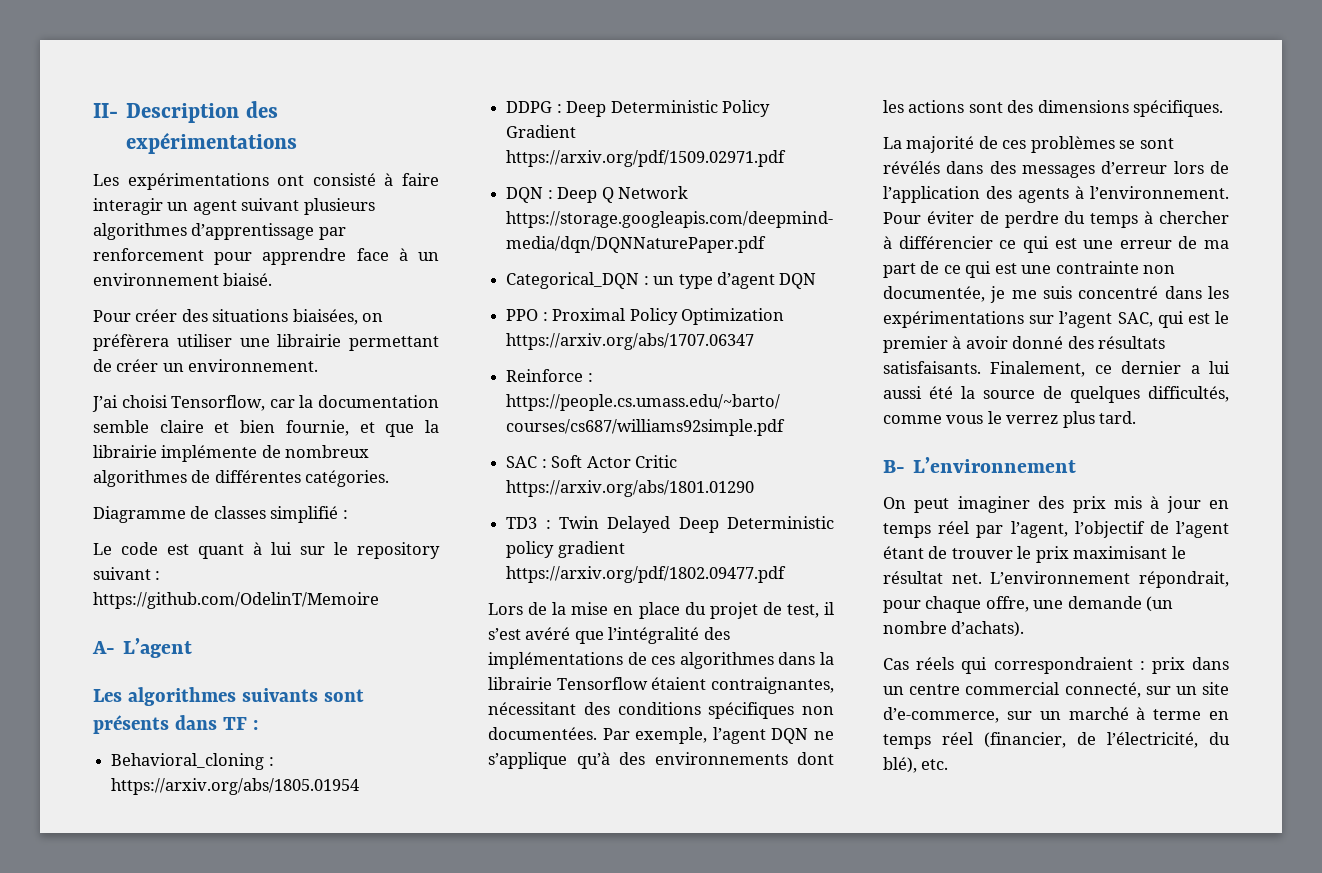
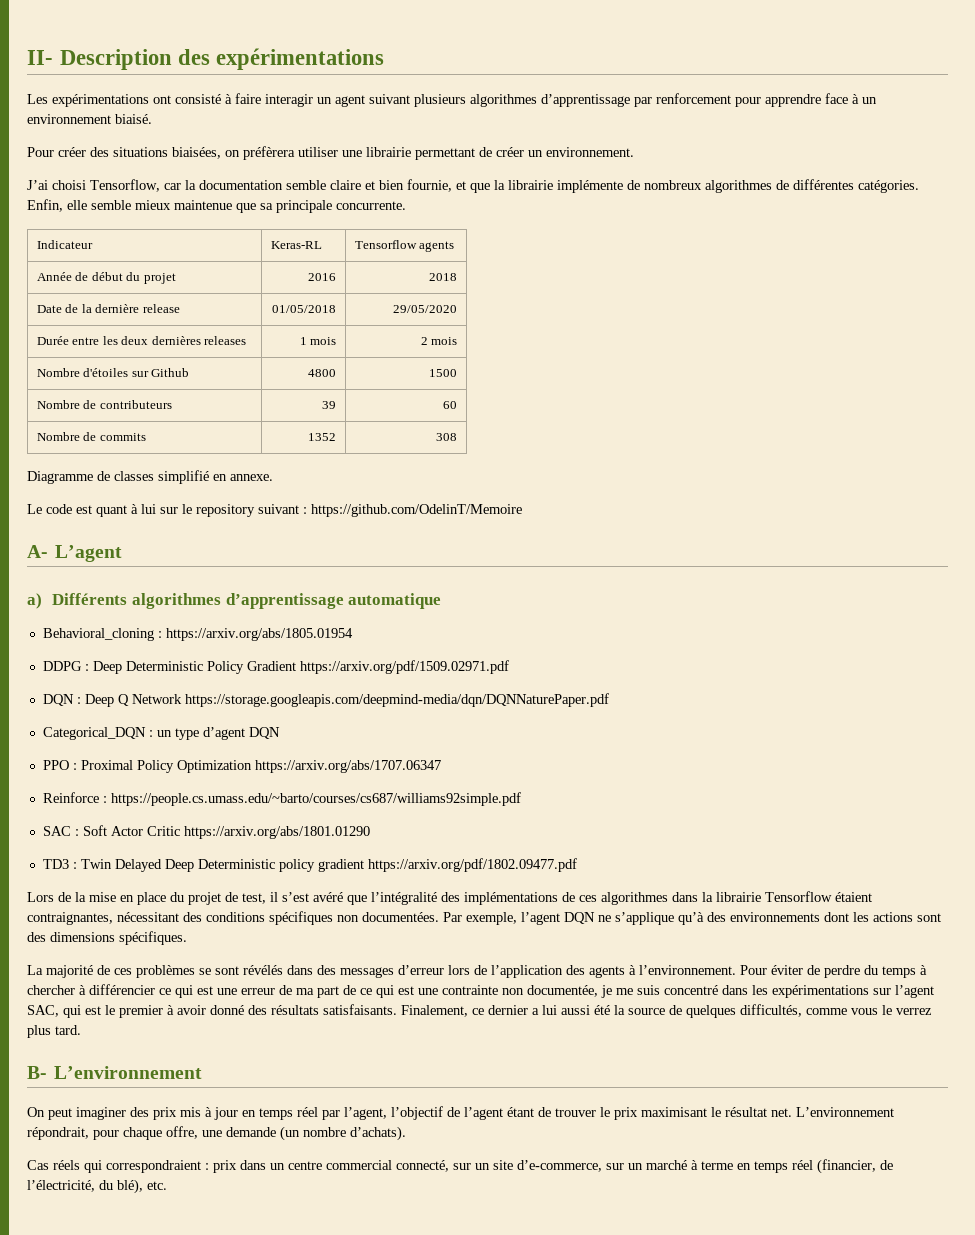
+ Enfin, elle semble mieux maintenue que sa principale concurrente.
+ Indicateur | Keras-RL | Tensorflow agents
+ Année de début du projet | 2016 | 2018
+ Date de la dernière release | 01/05/2018 | 29/05/2020
+ Durée entre les deux dernières releases | 1 mois | 2 mois
+ Nombre d'étoiles sur Github | 4800 | 1500
+ Nombre de contributeurs | 39 | 60
+ Nombre de commits | 1352 | 308
- Diagramme de classes simplifié :
+ Diagramme de classes simplifié en annexe.
- Les algorithmes suivants sont présents dans TF :
+ a) Différents algorithmes d’apprentissage automatique

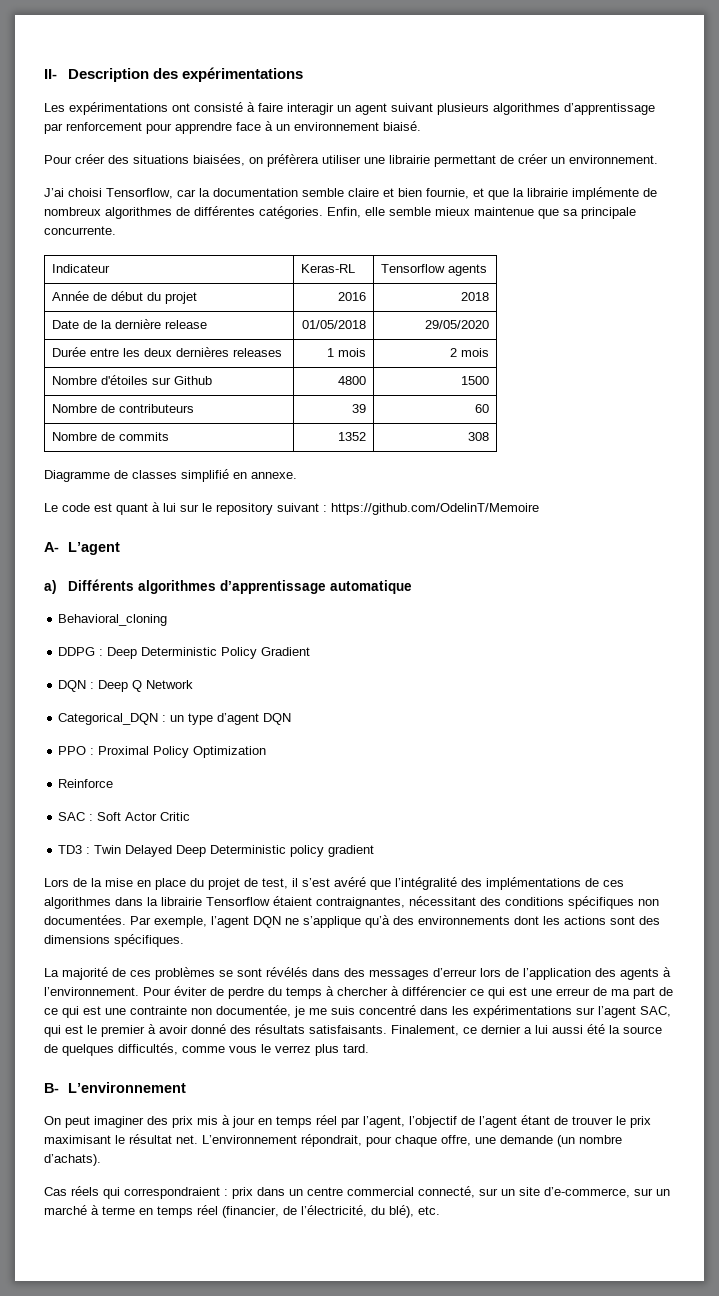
- Behavioral_cloning : https://arxiv.org/abs/1805.01954
+ Behavioral_cloning
- DDPG : Deep Deterministic Policy Gradient https://arxiv.org/pdf/1509.02971.pdf
+ DDPG : Deep Deterministic Policy Gradient
- DQN : Deep Q Network https://storage.googleapis.com/deepmind-media/dqn/DQNNaturePaper.pdf
+ DQN : Deep Q Network
- PPO : Proximal Policy Optimization https://arxiv.org/abs/1707.06347
+ PPO : Proximal Policy Optimization
- Reinforce : https://people.cs.umass.edu/~barto/courses/cs687/williams92simple.pdf
+ Reinforce
- SAC : Soft Actor Critic https://arxiv.org/abs/1801.01290
+ SAC : Soft Actor Critic
- TD3 : Twin Delayed Deep Deterministic policy gradient https://arxiv.org/pdf/1802.09477.pdf
+ TD3 : Twin Delayed Deep Deterministic policy gradient

